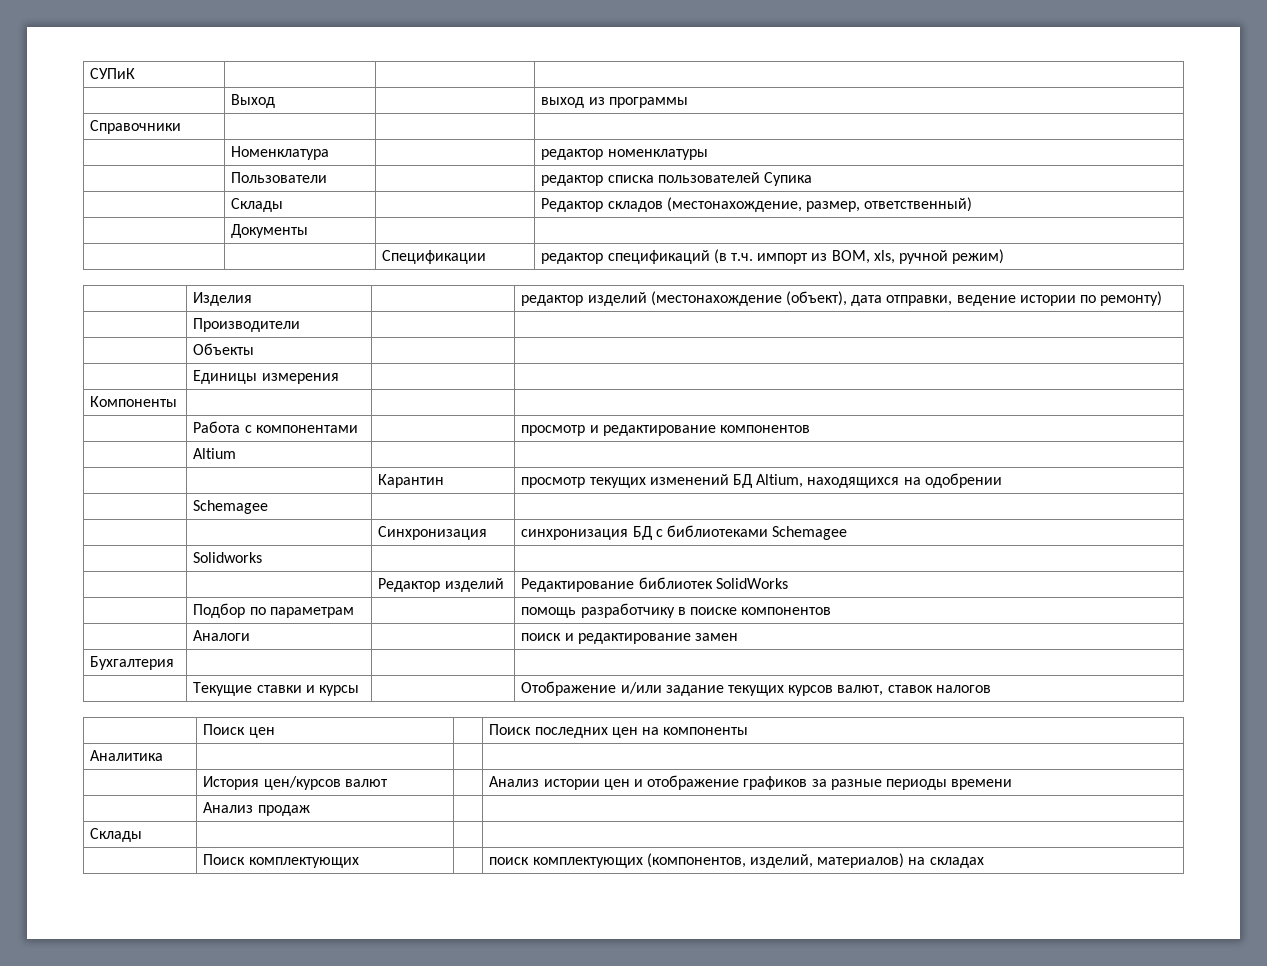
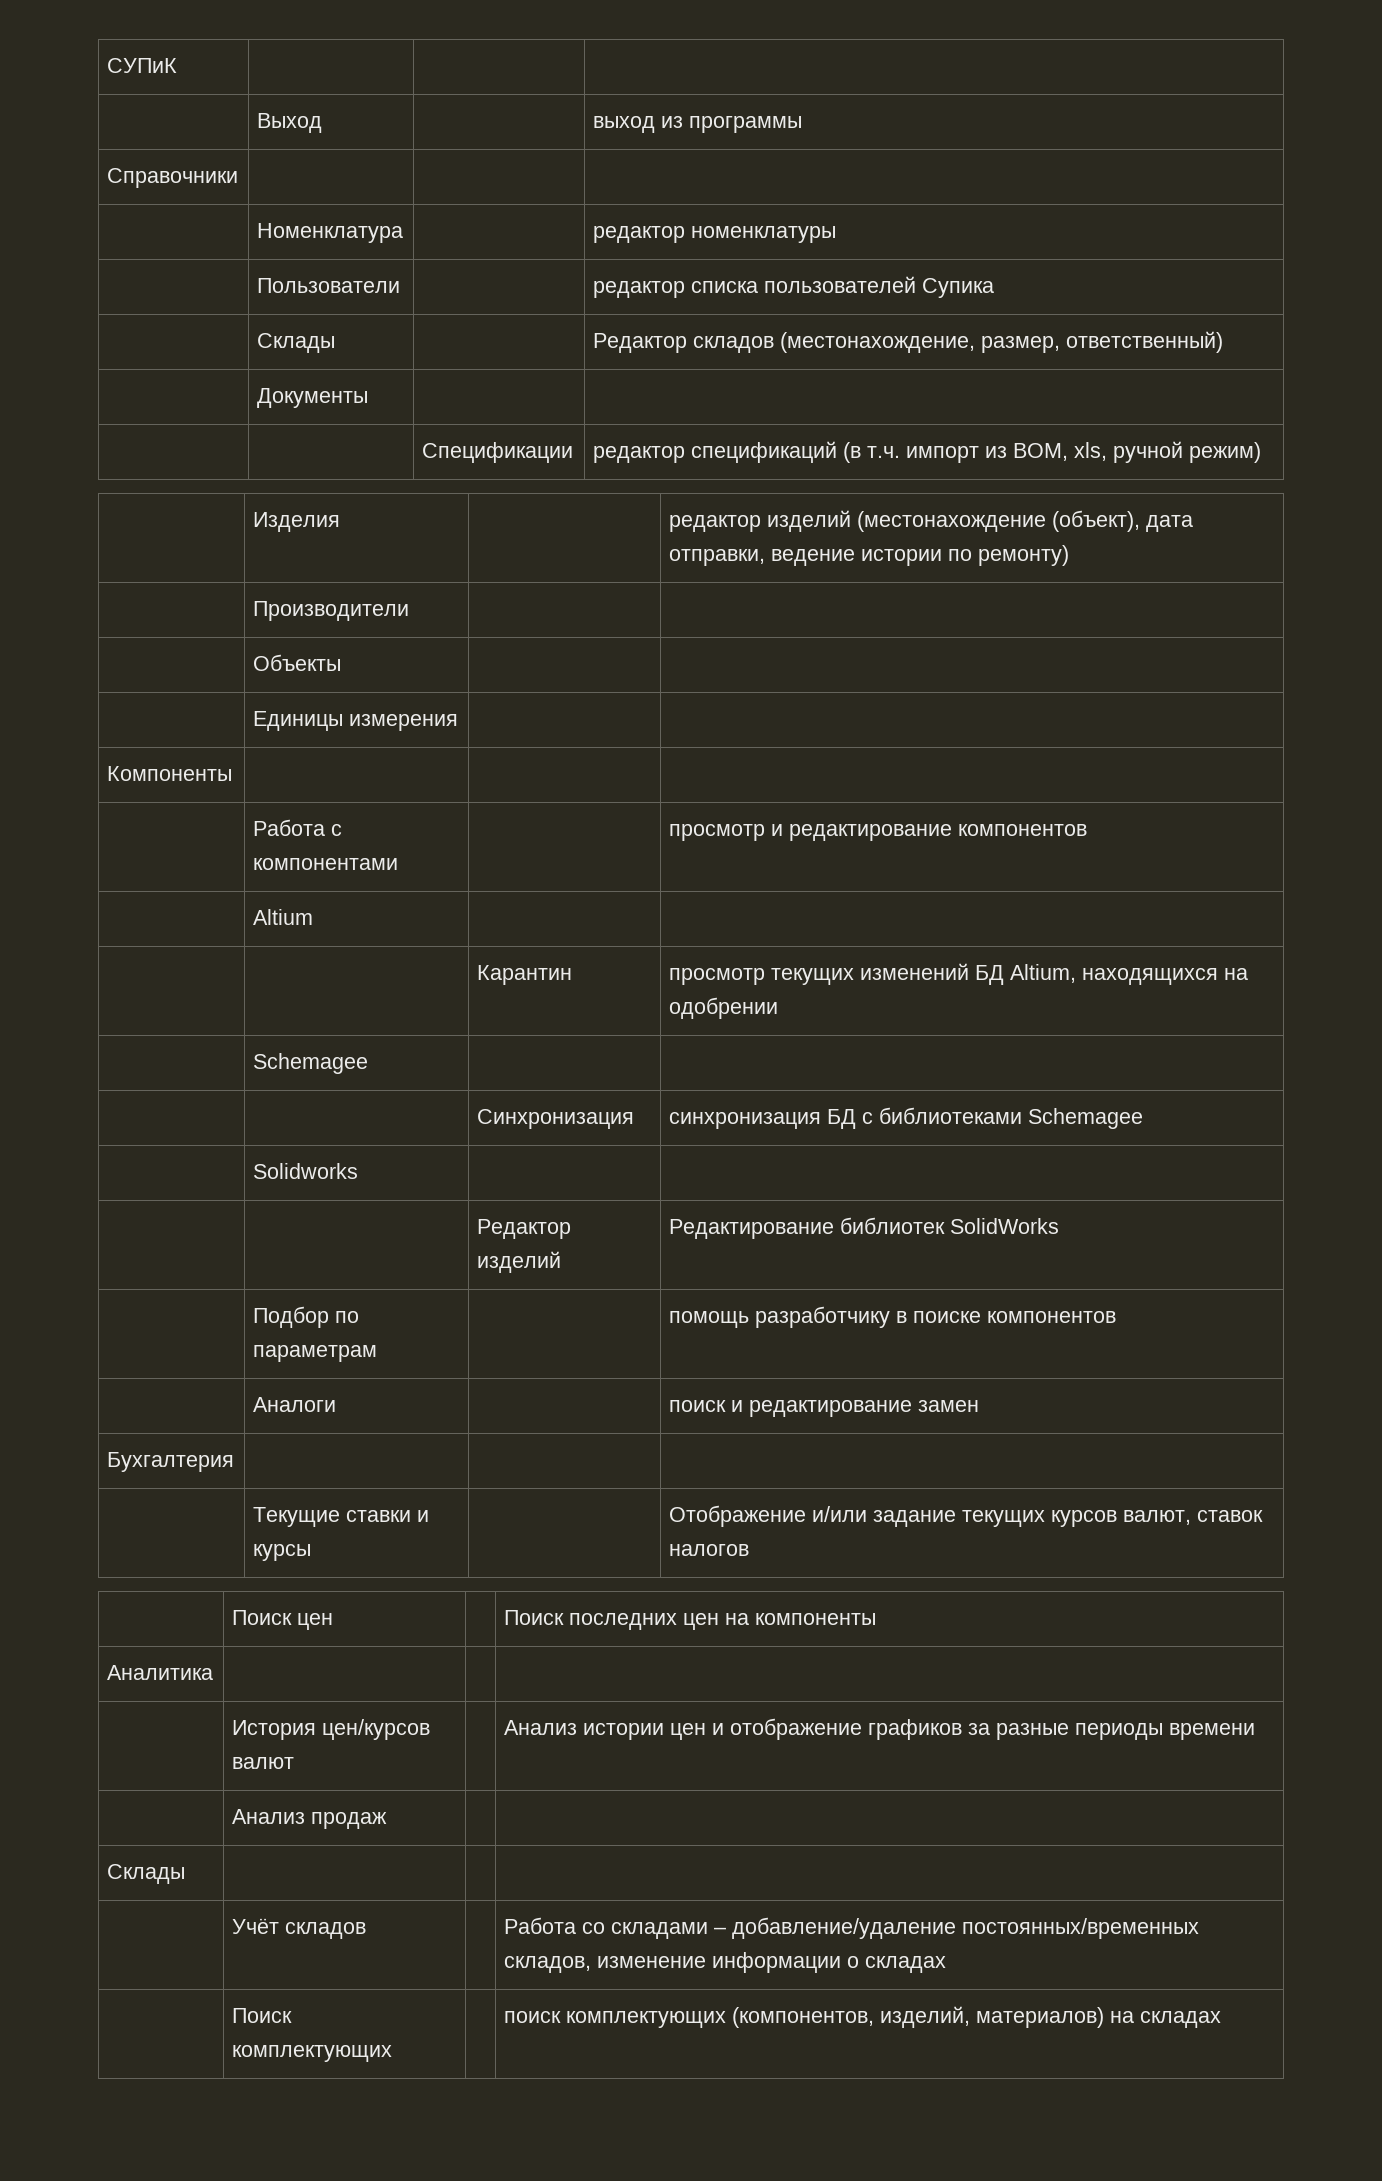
+ | Учёт складов | | Работа со складами – добавление/удаление постоянных/временных складов, изменение информации о складах

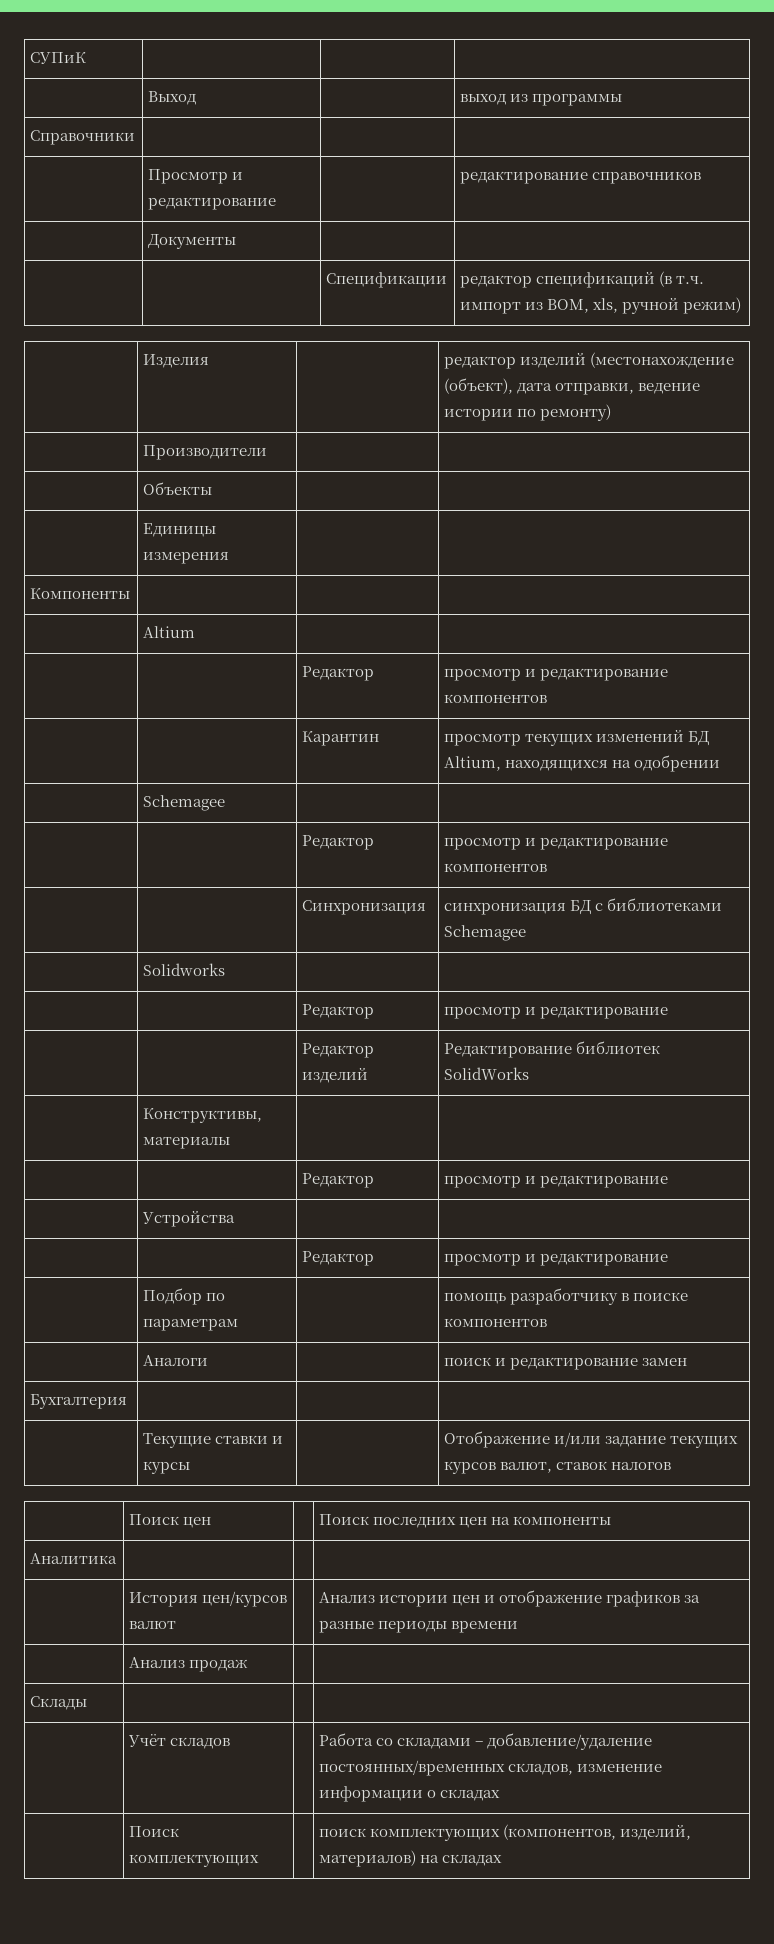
- | Номенклатура | | редактор номенклатуры
- | Пользователи | | редактор списка пользователей Супика
- | Склады | | Редактор складов (местонахождение, размер, ответственный)
+ | Просмотр и редактирование | | редактирование справочников
- | Работа с компонентами | | просмотр и редактирование компонентов
  | Altium | |
+ | | Редактор | просмотр и редактирование компонентов
  | Schemagee | |
+ | | Редактор | просмотр и редактирование компонентов
  | Solidworks | |
+ | | Редактор | просмотр и редактирование
+ | Конструктивы, материалы | |
+ | | Редактор | просмотр и редактирование
+ | Устройства | |
+ | | Редактор | просмотр и редактирование

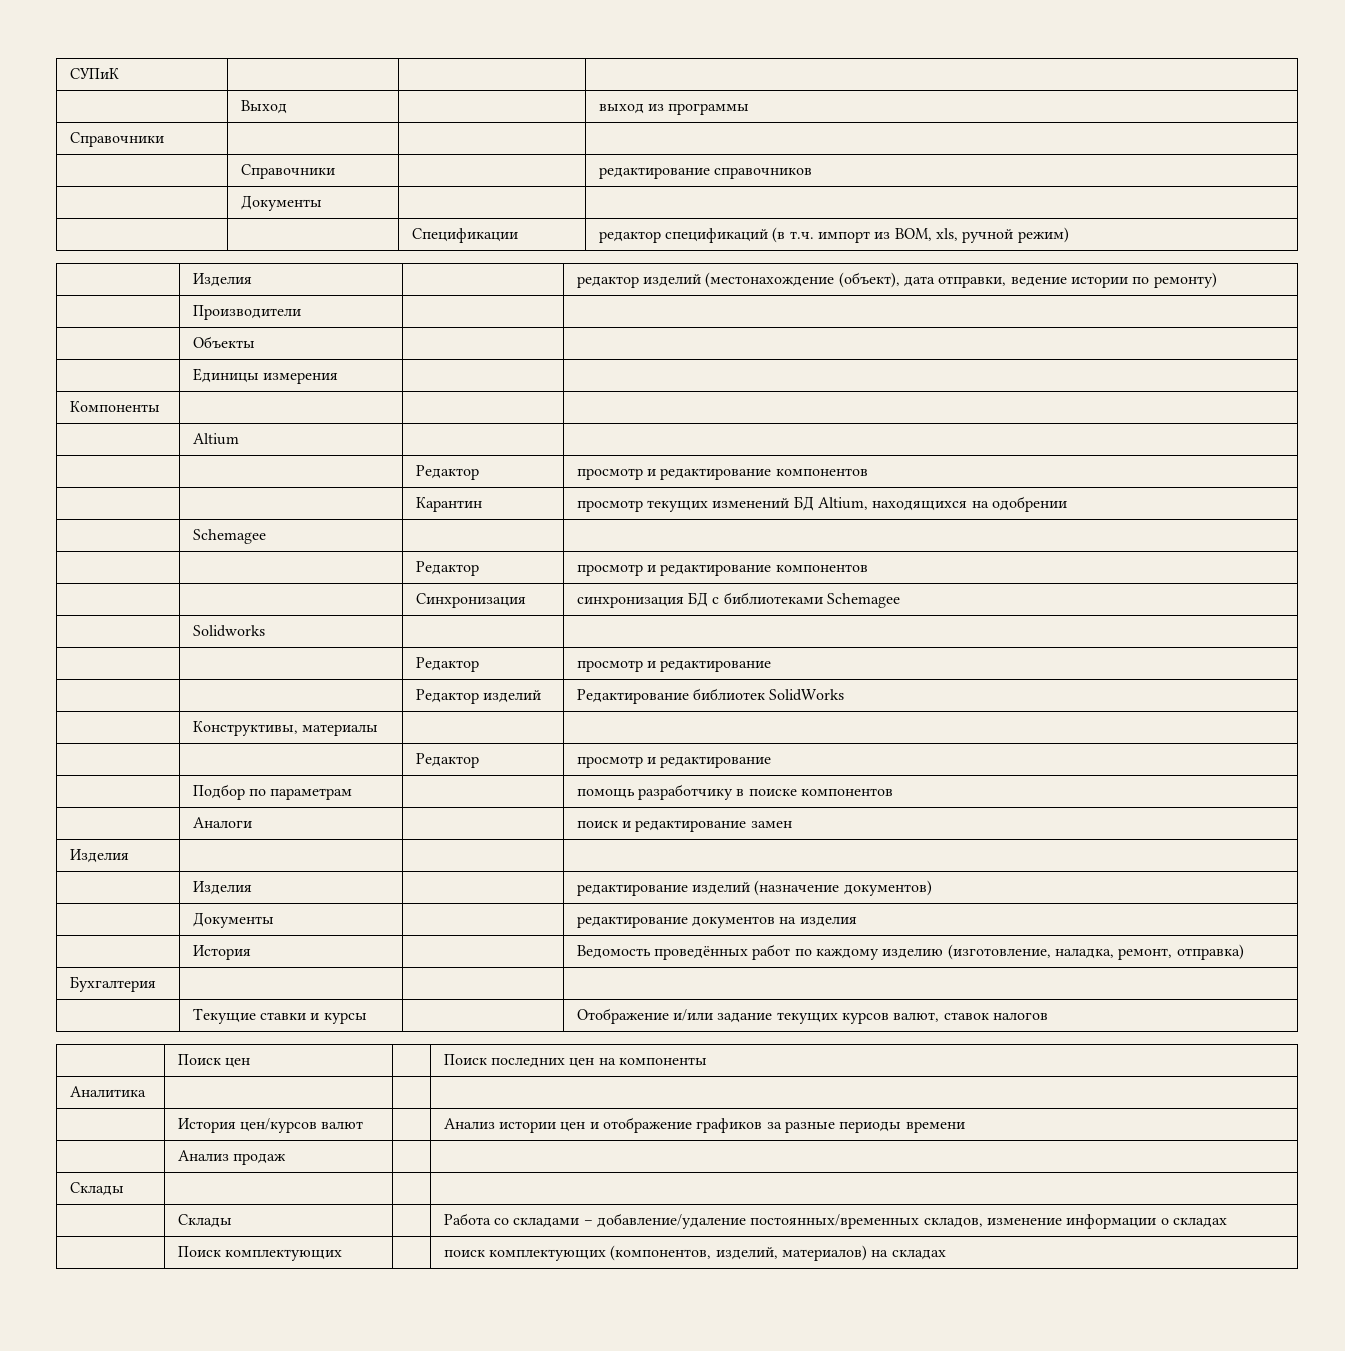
- | Просмотр и редактирование | | редактирование справочников
+ | Справочники | | редактирование справочников
- | Устройства | |
- | | Редактор | просмотр и редактирование
+ Изделия | | |
+ | Изделия | | редактирование изделий (назначение документов)
+ | Документы | | редактирование документов на изделия
+ | История | | Ведомость проведённых работ по каждому изделию (изготовление, наладка, ремонт, отправка)
- | Учёт складов | | Работа со складами – добавление/удаление постоянных/временных складов, изменение информации о складах
+ | Склады | | Работа со складами – добавление/удаление постоянных/временных складов, изменение информации о складах

